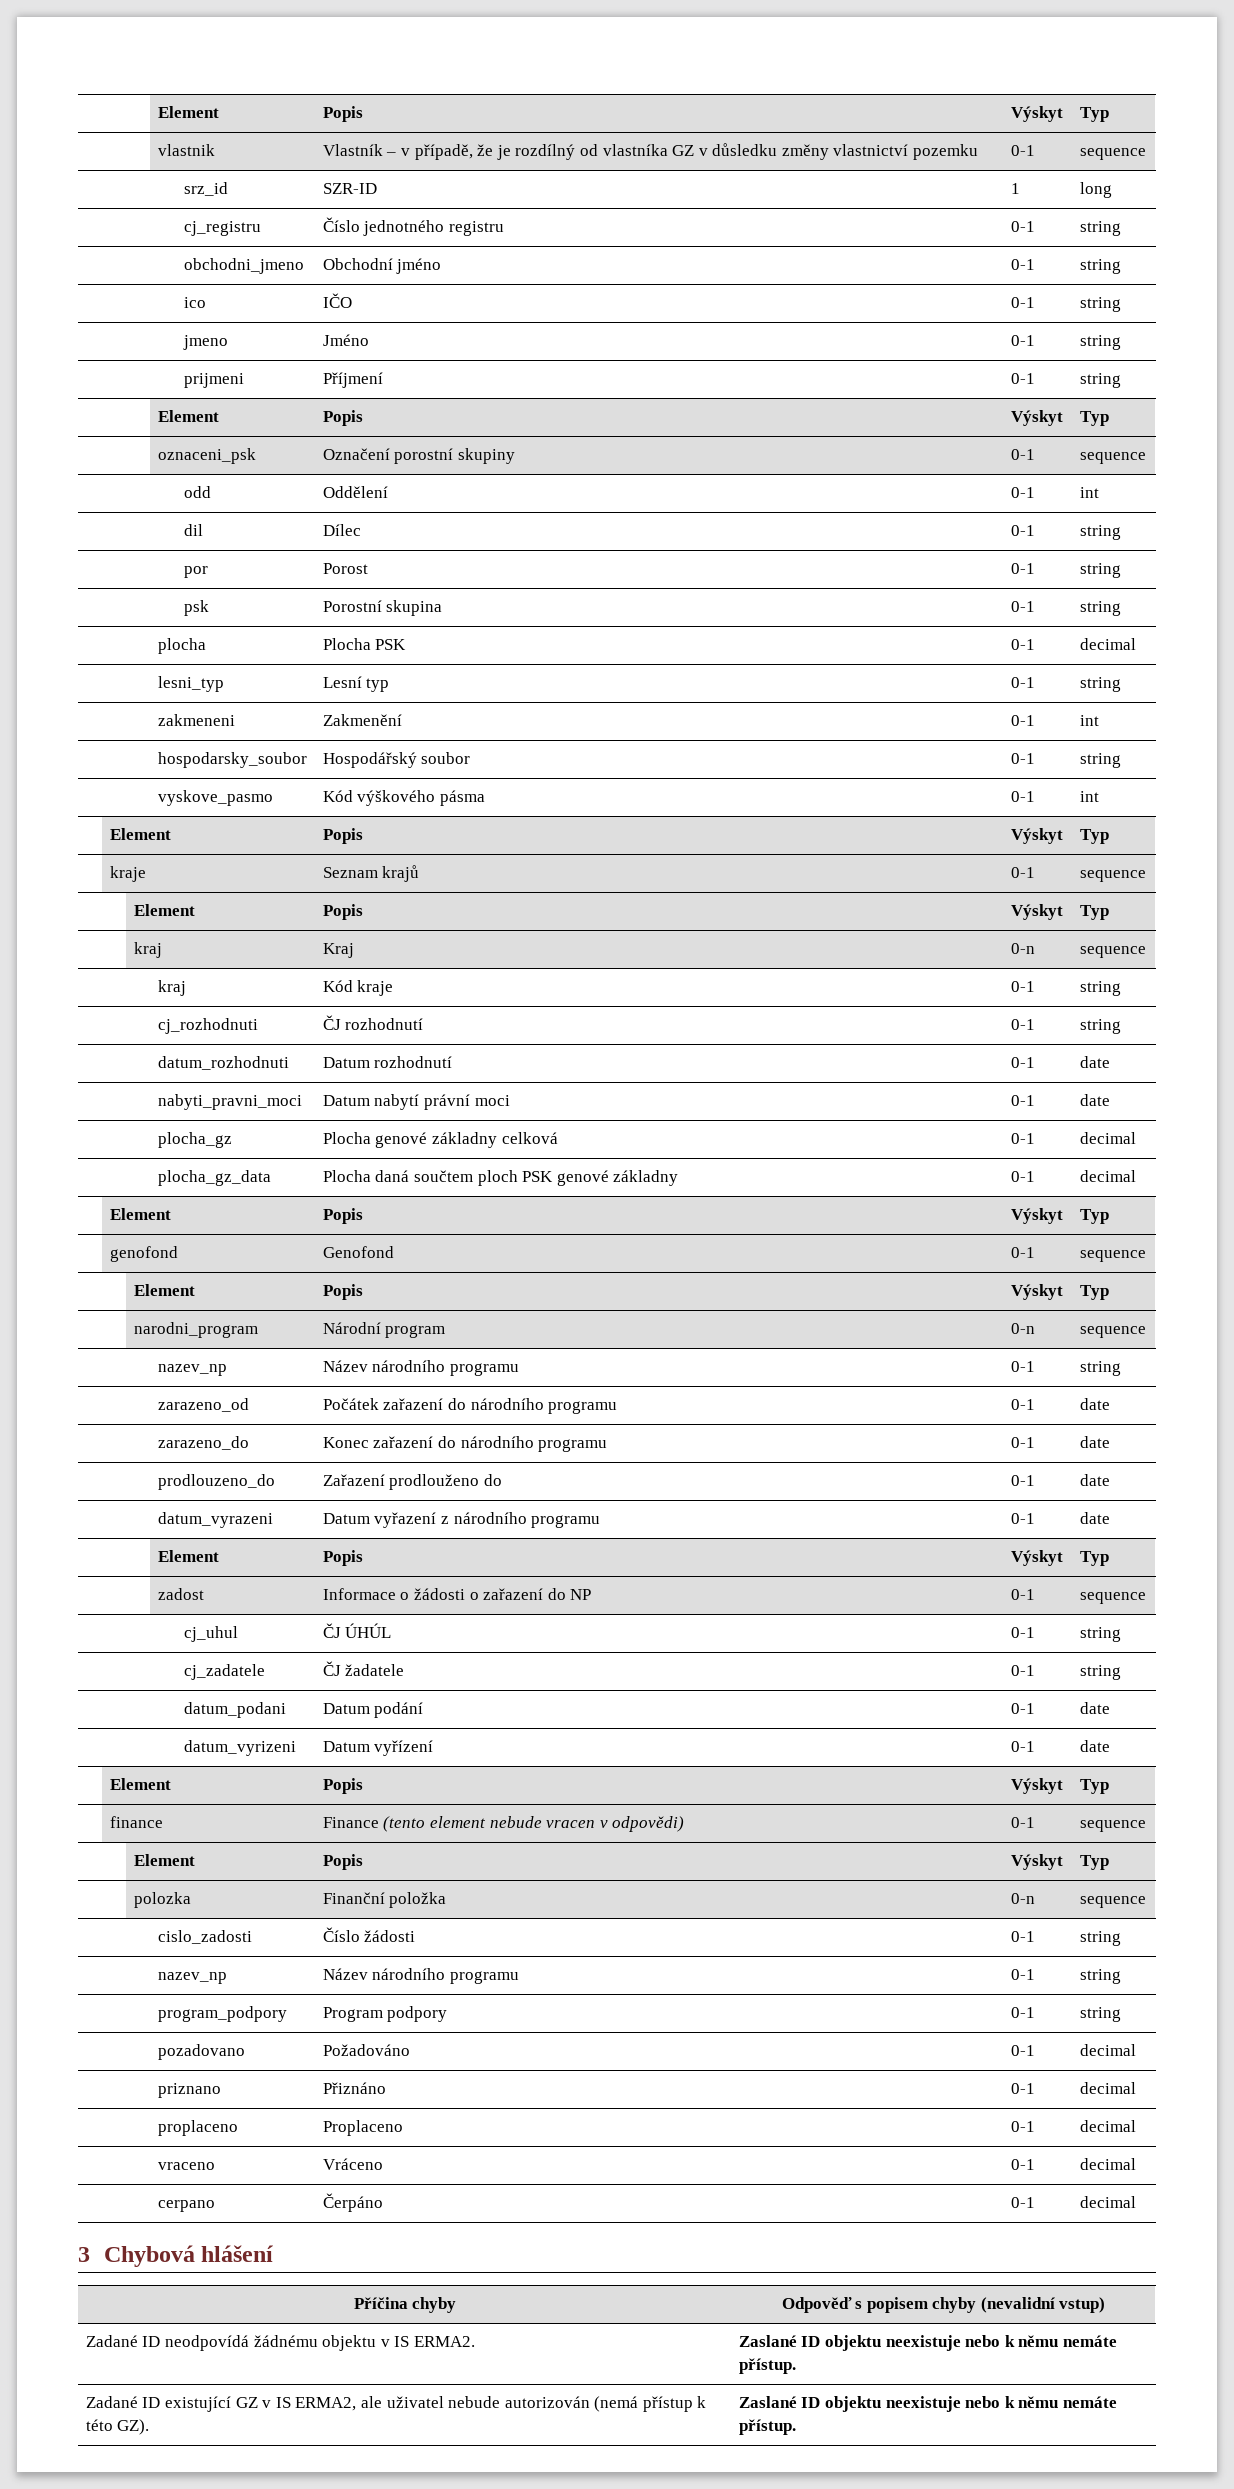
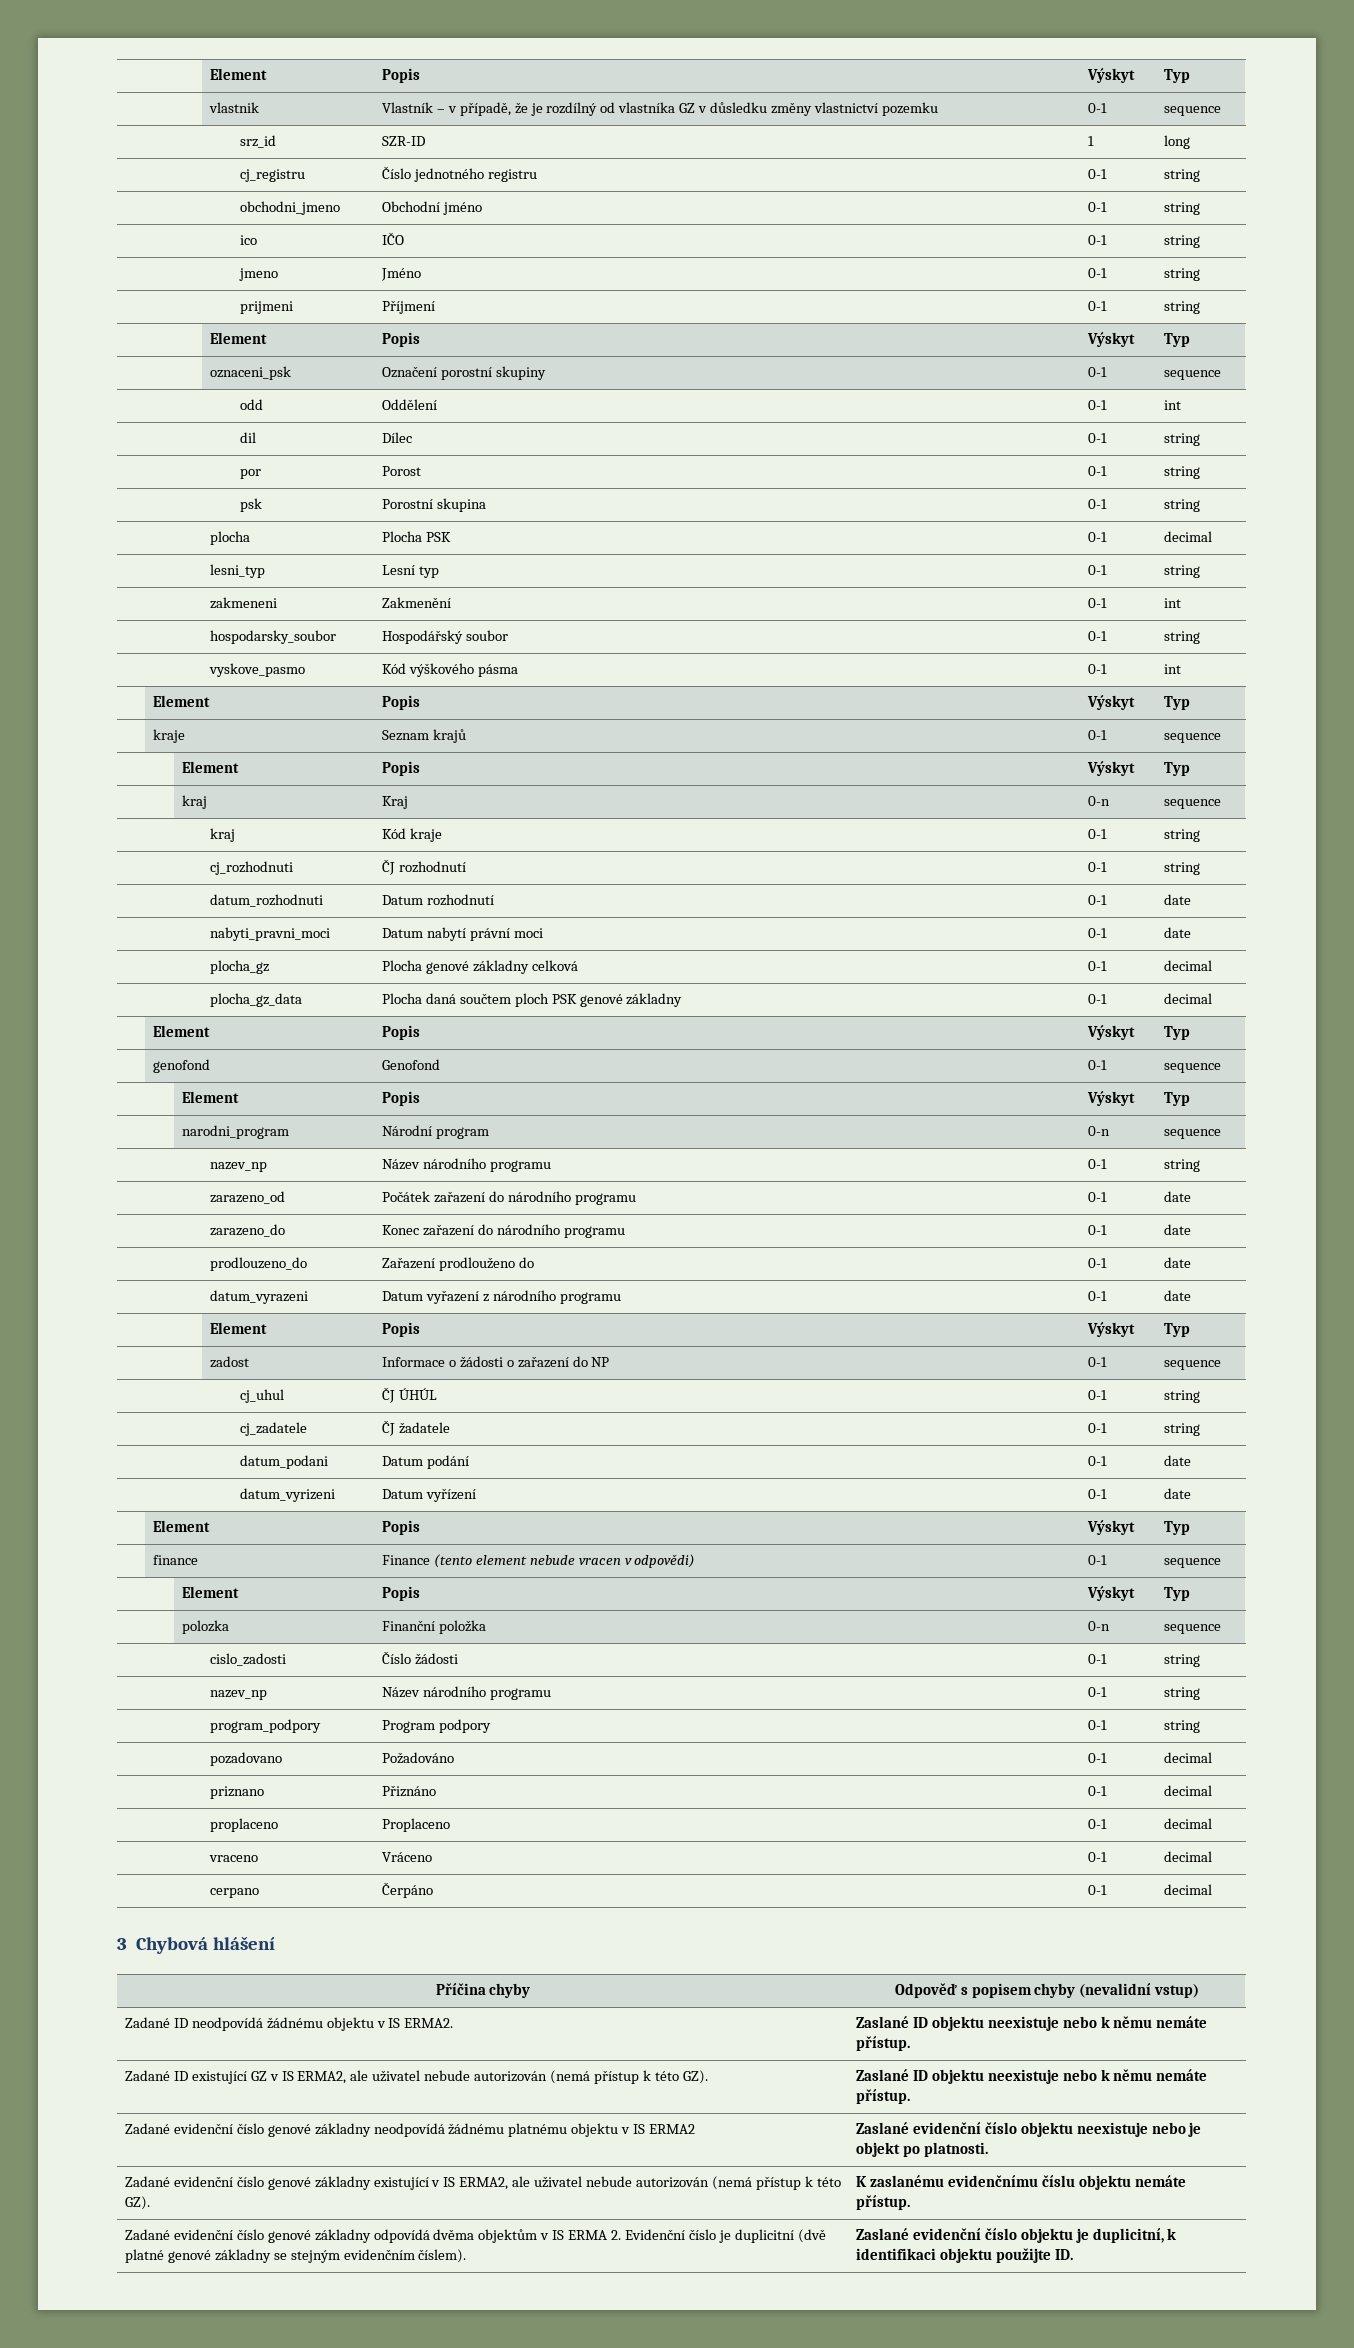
+ Zadané evidenční číslo genové základny neodpovídá žádnému platnému objektu v IS ERMA2 | Zaslané evidenční číslo objektu neexistuje nebo je objekt po platnosti.
+ Zadané evidenční číslo genové základny existující v IS ERMA2, ale uživatel nebude autorizován (nemá přístup k této GZ). | K zaslanému evidenčnímu číslu objektu nemáte přístup.
+ Zadané evidenční číslo genové základny odpovídá dvěma objektům v IS ERMA 2. Evidenční číslo je duplicitní (dvě platné genové základny se stejným evidenčním číslem). | Zaslané evidenční číslo objektu je duplicitní, k identifikaci objektu použijte ID.

